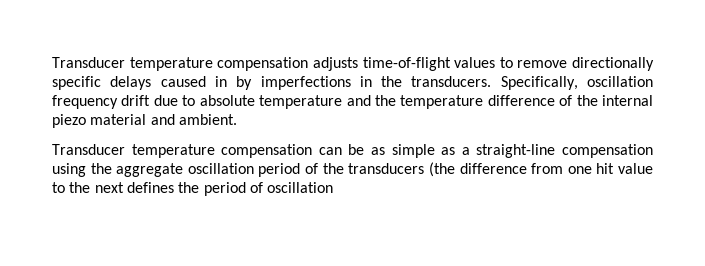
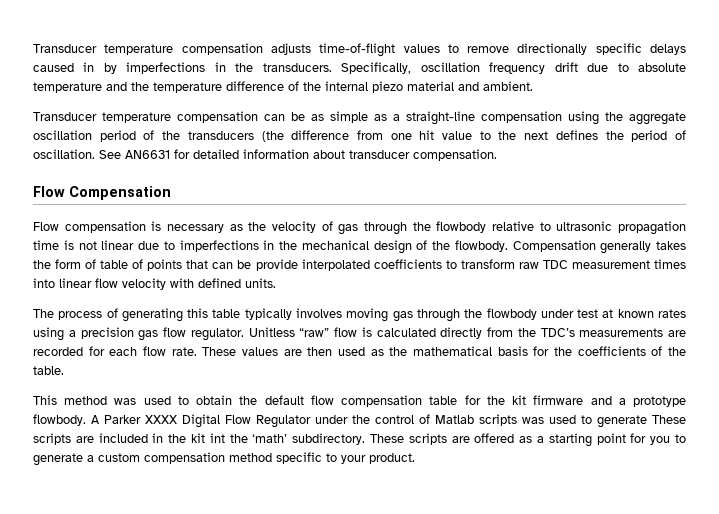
- Transducer temperature compensation can be as simple as a straight-line compensation using the aggregate oscillation period of the transducers (the difference from one hit value to the next defines the period of oscillation
+ Transducer temperature compensation can be as simple as a straight-line compensation using the aggregate oscillation period of the transducers (the difference from one hit value to the next defines the period of oscillation. See AN6631 for detailed information about transducer compensation.
+ Flow Compensation
+ Flow compensation is necessary as the velocity of gas through the flowbody relative to ultrasonic propagation time is not linear due to imperfections in the mechanical design of the flowbody. Compensation generally takes the form of table of points that can be provide interpolated coefficients to transform raw TDC measurement times into linear flow velocity with defined units.
+ The process of generating this table typically involves moving gas through the flowbody under test at known rates using a precision gas flow regulator. Unitless “raw” flow is calculated directly from the TDC’s measurements are recorded for each flow rate. These values are then used as the mathematical basis for the coefficients of the table.
+ This method was used to obtain the default flow compensation table for the kit firmware and a prototype flowbody. A Parker XXXX Digital Flow Regulator under the control of Matlab scripts was used to generate These scripts are included in the kit int the ‘math’ subdirectory. These scripts are offered as a starting point for you to generate a custom compensation method specific to your product.

